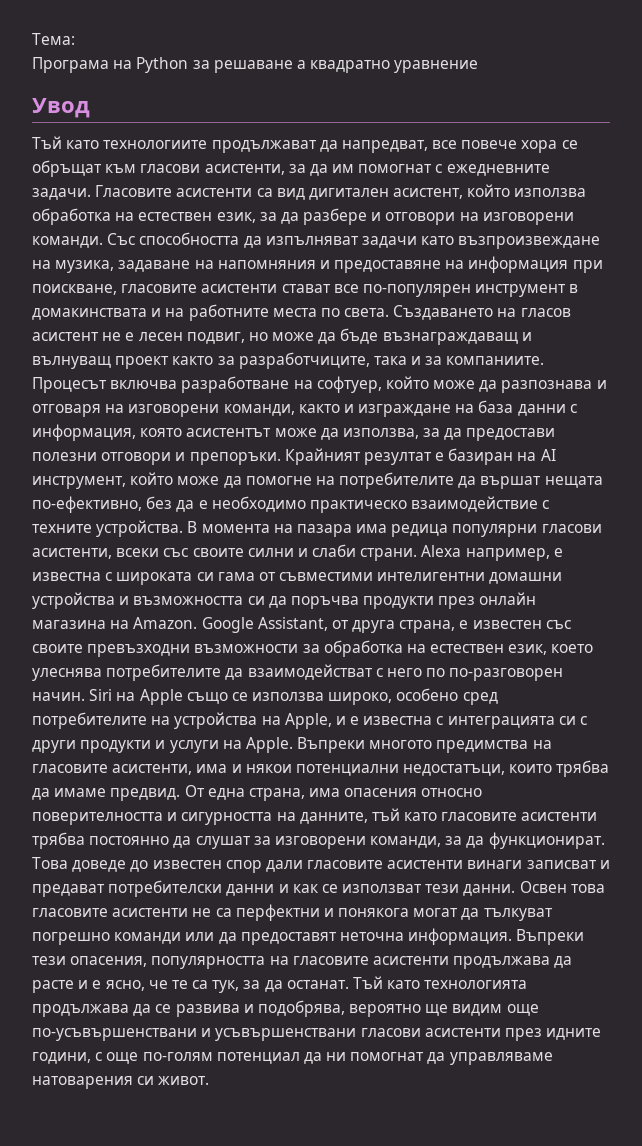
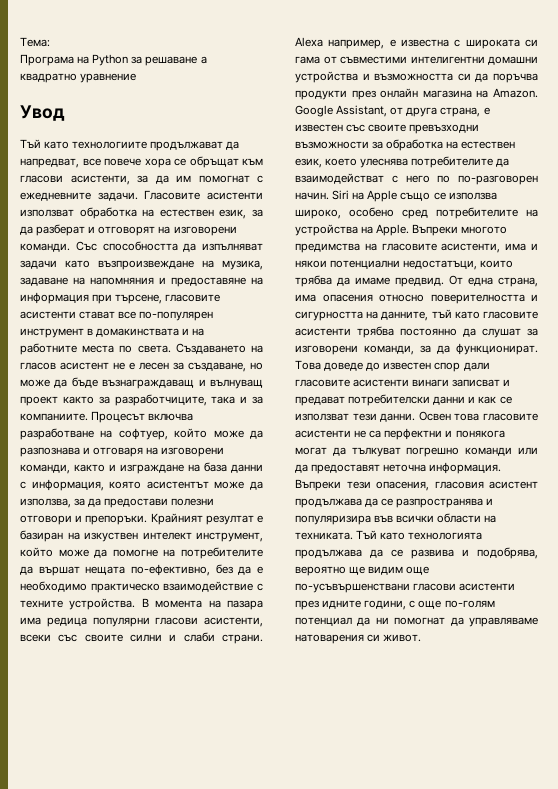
- Гласовите асистенти са вид дигитален асистент, който използва обработка на естествен език, за да разбере и отговори на изговорени команди.
+ Гласовите асистенти използват обработка на естествен език, за да разберат и отговорят на изговорени команди.
- Със способността да изпълняват задачи като възпроизвеждане на музика, задаване на напомняния и предоставяне на информация при поискване, гласовите асистенти стават все по-популярен инструмент в домакинствата и на работните места по света.
+ Със способността да изпълняват задачи като възпроизвеждане на музика, задаване на напомняния и предоставяне на информация при търсене, гласовите асистенти стават все по-популярен инструмент в домакинствата и на работните места по света.
- Създаването на гласов асистент не е лесен подвиг, но може да бъде възнаграждаващ и вълнуващ проект както за разработчиците, така и за компаниите.
+ Създаването на гласов асистент не е лесен за създаване, но може да бъде възнаграждаващ и вълнуващ проект както за разработчиците, така и за компаниите.
- Крайният резултат е базиран на AI инструмент, който може да помогне на потребителите да вършат нещата по-ефективно, без да е необходимо практическо взаимодействие с техните устройства.
+ Крайният резултат е базиран на изкуствен интелект инструмент, който може да помогне на потребителите да вършат нещата по-ефективно, без да е необходимо практическо взаимодействие с техните устройства.
- Siri на Apple също се използва широко, особено сред потребителите на устройства на Apple, и е известна с интеграцията си с други продукти и услуги на Apple.
+ Siri на Apple също се използва широко, особено сред потребителите на устройства на Apple.
- Въпреки тези опасения, популярността на гласовите асистенти продължава да расте и е ясно, че те са тук, за да останат.
+ Въпреки тези опасения, гласовия асистент продължава да се разпространява и популяризира във всички области на техниката.
- Тъй като технологията продължава да се развива и подобрява, вероятно ще видим още по-усъвършенствани и усъвършенствани гласови асистенти през идните години, с още по-голям потенциал да ни помогнат да управляваме натоварения си живот.
+ Тъй като технологията продължава да се развива и подобрява, вероятно ще видим още по-усъвършенствани гласови асистенти през идните години, с още по-голям потенциал да ни помогнат да управляваме натоварения си живот.

